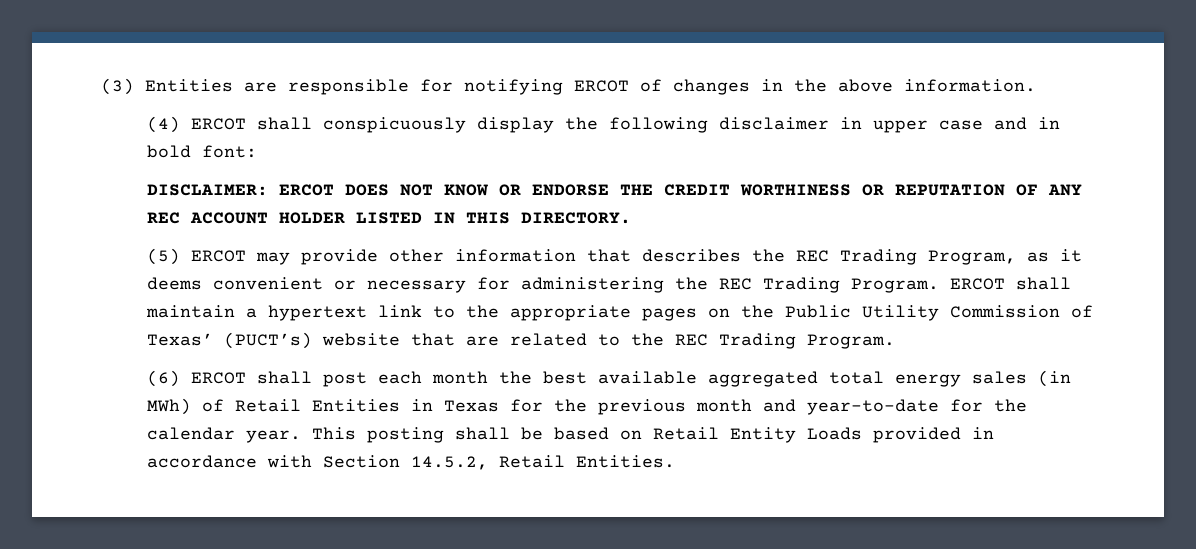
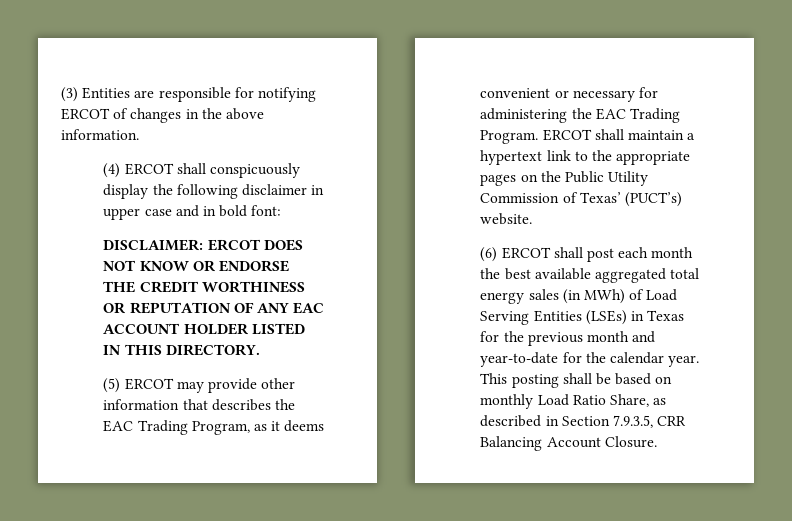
- DISCLAIMER: ERCOT DOES NOT KNOW OR ENDORSE THE CREDIT WORTHINESS OR REPUTATION OF ANY REC ACCOUNT HOLDER LISTED IN THIS DIRECTORY.
+ DISCLAIMER: ERCOT DOES NOT KNOW OR ENDORSE THE CREDIT WORTHINESS OR REPUTATION OF ANY EAC ACCOUNT HOLDER LISTED IN THIS DIRECTORY.
- (5) ERCOT may provide other information that describes the REC Trading Program, as it deems convenient or necessary for administering the REC Trading Program.
+ (5) ERCOT may provide other information that describes the EAC Trading Program, as it deems convenient or necessary for administering the EAC Trading Program.
- ERCOT shall maintain a hypertext link to the appropriate pages on the Public Utility Commission of Texas’ (PUCT’s) website that are related to the REC Trading Program.
+ ERCOT shall maintain a hypertext link to the appropriate pages on the Public Utility Commission of Texas’ (PUCT’s) website.
- (6) ERCOT shall post each month the best available aggregated total energy sales (in MWh) of Retail Entities in Texas for the previous month and year-to-date for the calendar year.
+ (6) ERCOT shall post each month the best available aggregated total energy sales (in MWh) of Load Serving Entities (LSEs) in Texas for the previous month and year-to-date for the calendar year.
- This posting shall be based on Retail Entity Loads provided in accordance with Section 14.5.2, Retail Entities.
+ This posting shall be based on monthly Load Ratio Share, as described in Section 7.9.3.5, CRR Balancing Account Closure.

